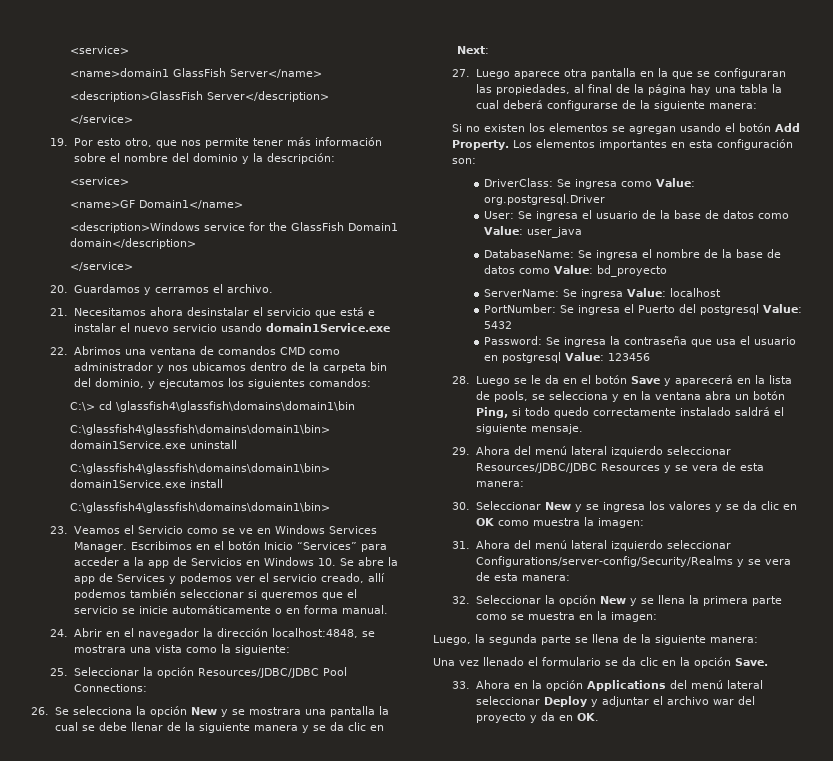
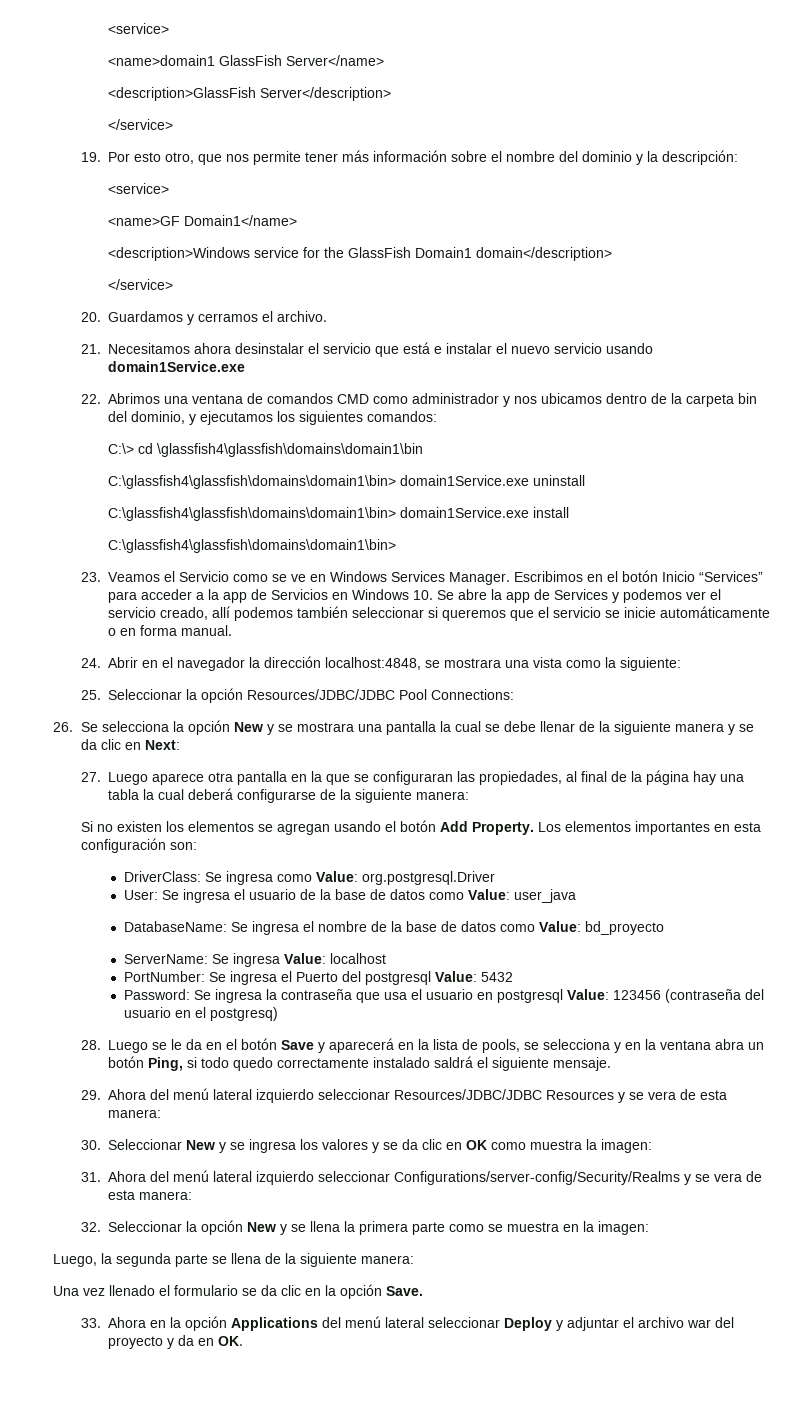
- Password: Se ingresa la contraseña que usa el usuario en postgresql Value: 123456
+ Password: Se ingresa la contraseña que usa el usuario en postgresql Value: 123456 (contraseña del usuario en el postgresq)

